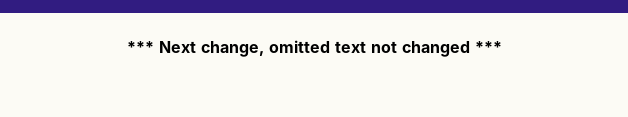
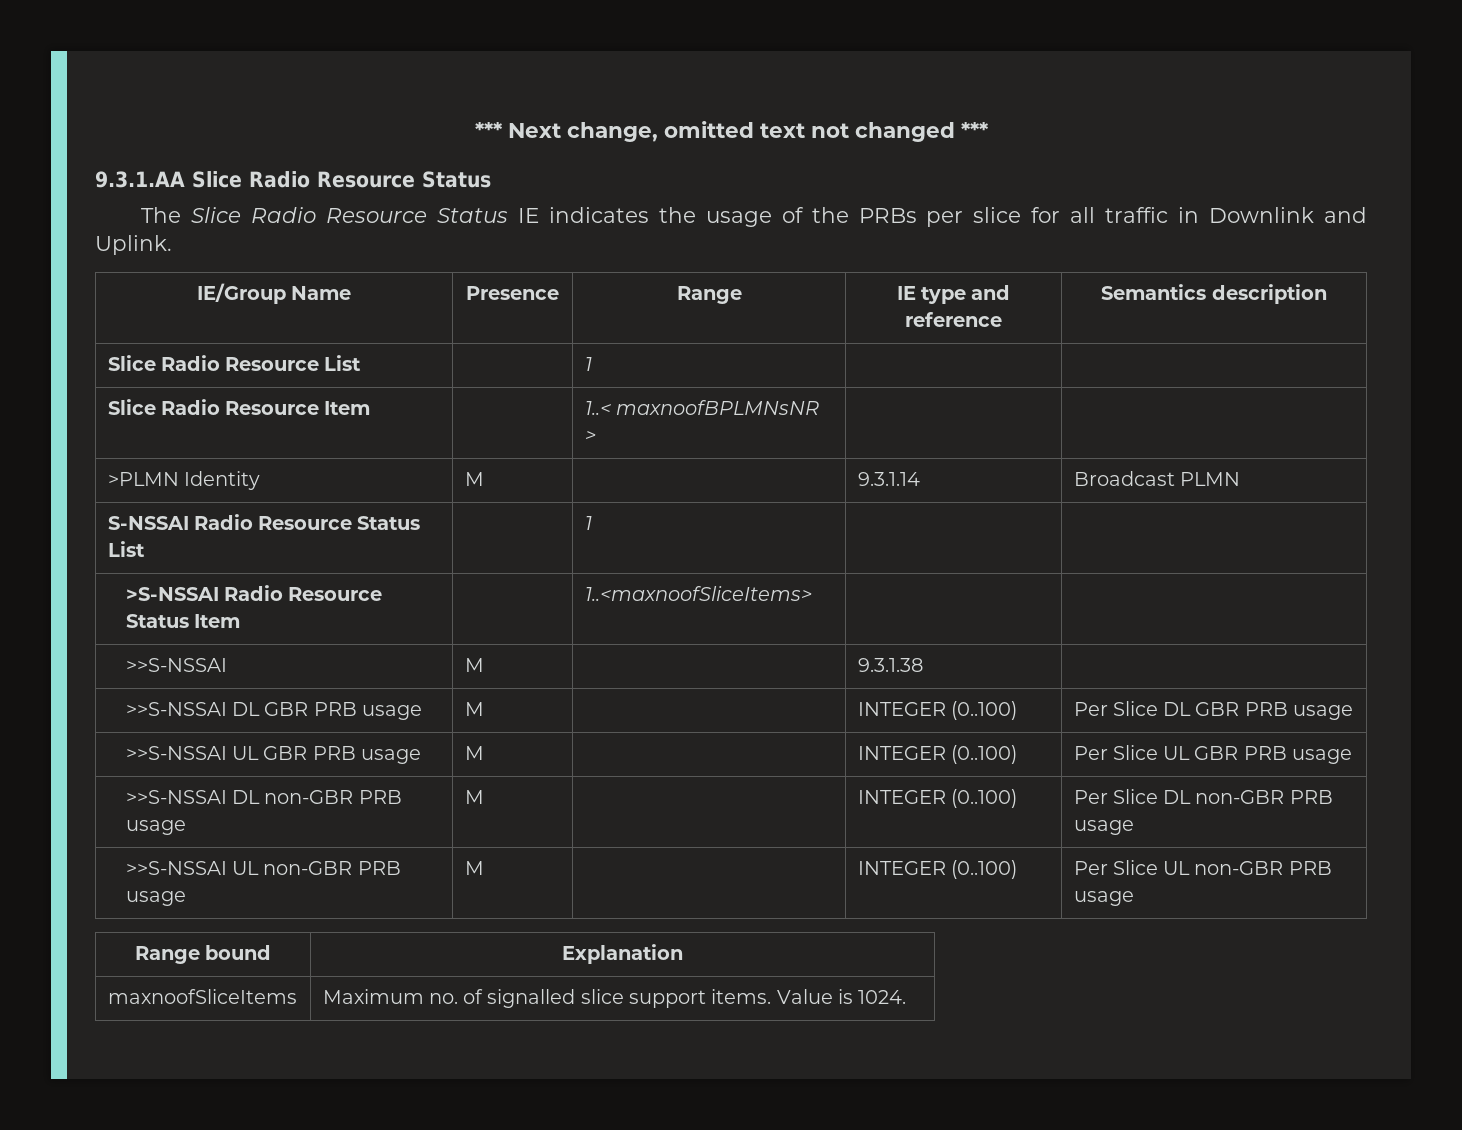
+ 9.3.1.AA Slice Radio Resource Status
+ The Slice Radio Resource Status IE indicates the usage of the PRBs per slice for all traffic in Downlink and Uplink.
+ IE/Group Name | Presence | Range | IE type and reference | Semantics description
+ Slice Radio Resource List | | 1 | |
+ Slice Radio Resource Item | | 1..< maxnoofBPLMNsNR > | |
+ >PLMN Identity | M | | 9.3.1.14 | Broadcast PLMN
+ S-NSSAI Radio Resource Status List | | 1 | |
+ >S-NSSAI Radio Resource Status Item | | 1..<maxnoofSliceItems> | |
+ >>S-NSSAI | M | | 9.3.1.38 |
+ >>S-NSSAI DL GBR PRB usage | M | | INTEGER (0..100) | Per Slice DL GBR PRB usage
+ >>S-NSSAI UL GBR PRB usage | M | | INTEGER (0..100) | Per Slice UL GBR PRB usage
+ >>S-NSSAI DL non-GBR PRB usage | M | | INTEGER (0..100) | Per Slice DL non-GBR PRB usage
+ >>S-NSSAI UL non-GBR PRB usage | M | | INTEGER (0..100) | Per Slice UL non-GBR PRB usage
+ Range bound | Explanation
+ maxnoofSliceItems | Maximum no. of signalled slice support items. Value is 1024.

